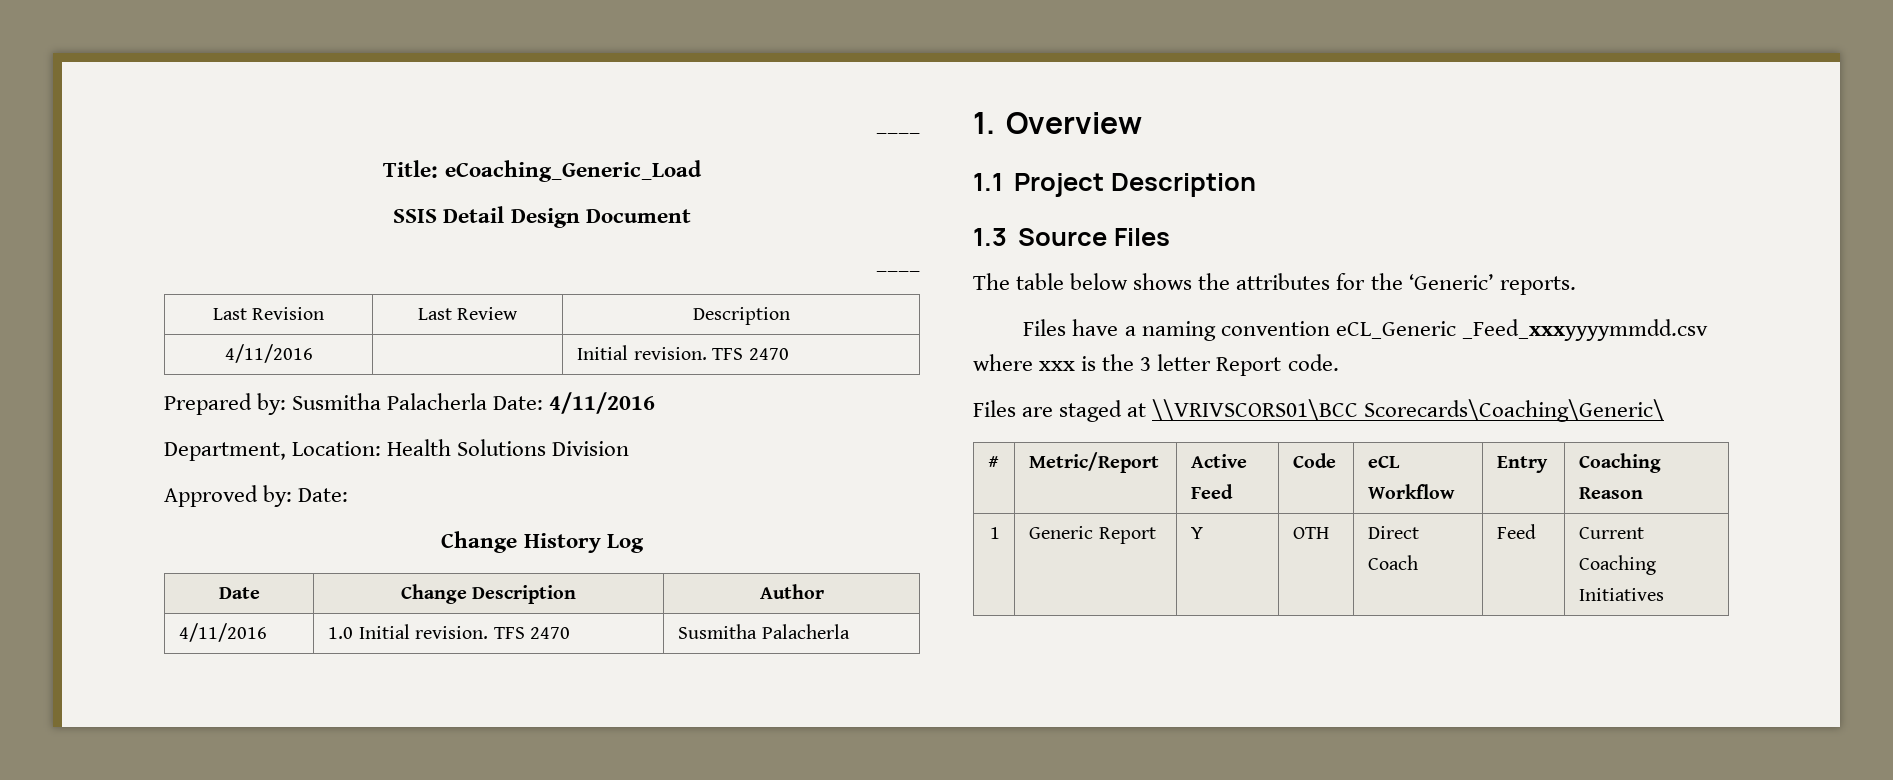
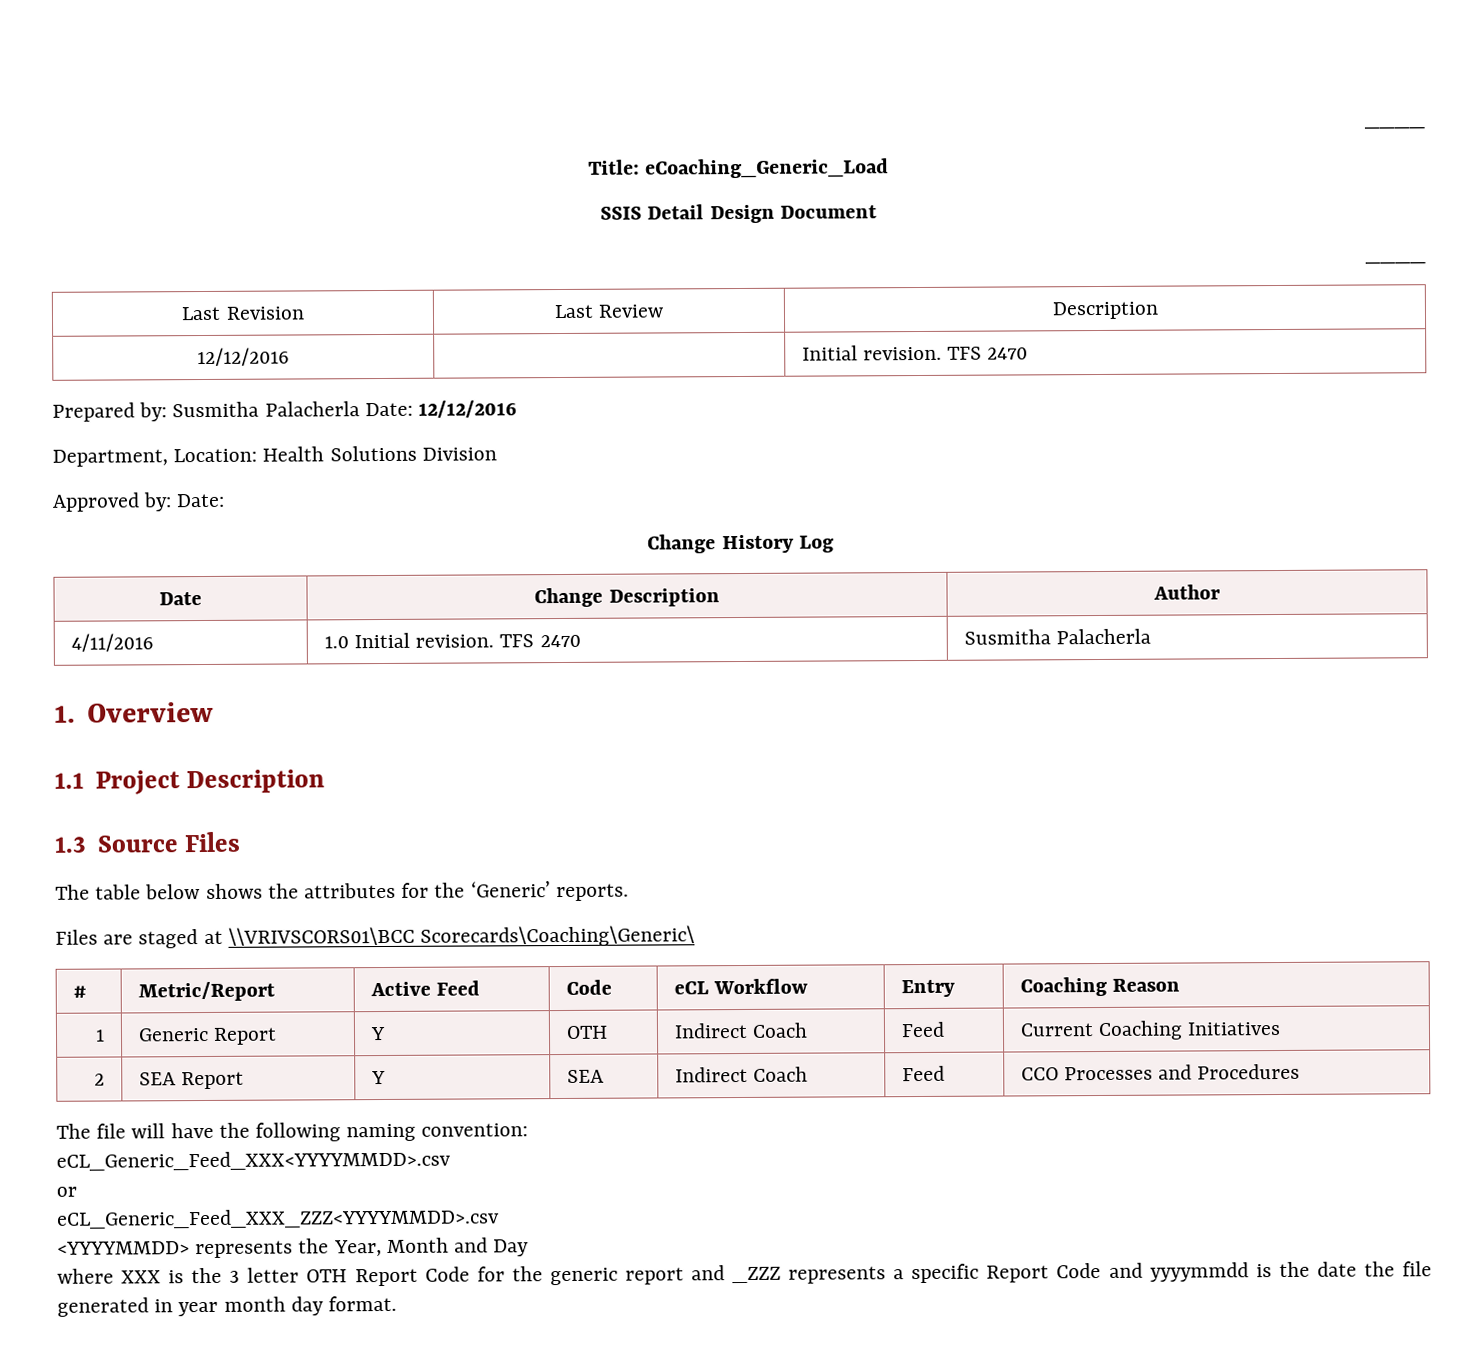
- 4/11/2016 | | Initial revision. TFS 2470
+ 12/12/2016 | | Initial revision. TFS 2470
- Prepared by: Susmitha Palacherla Date: 4/11/2016
+ Prepared by: Susmitha Palacherla Date: 12/12/2016
- Files have a naming convention eCL_Generic _Feed_xxxyyyymmdd.csv where xxx is the 3 letter Report code.
- 1 | Generic Report | Y | OTH | Direct Coach | Feed | Current Coaching Initiatives
+ 1 | Generic Report | Y | OTH | Indirect Coach | Feed | Current Coaching Initiatives
+ 2 | SEA Report | Y | SEA | Indirect Coach | Feed | CCO Processes and Procedures
+ The file will have the following naming convention:
+ eCL_Generic_Feed_XXX<YYYYMMDD>.csv
+ or
+ eCL_Generic_Feed_XXX_ZZZ<YYYYMMDD>.csv
+ <YYYYMMDD> represents the Year, Month and Day
+ where XXX is the 3 letter OTH Report Code for the generic report and _ZZZ represents a specific Report Code and yyyymmdd is the date the file generated in year month day format.

